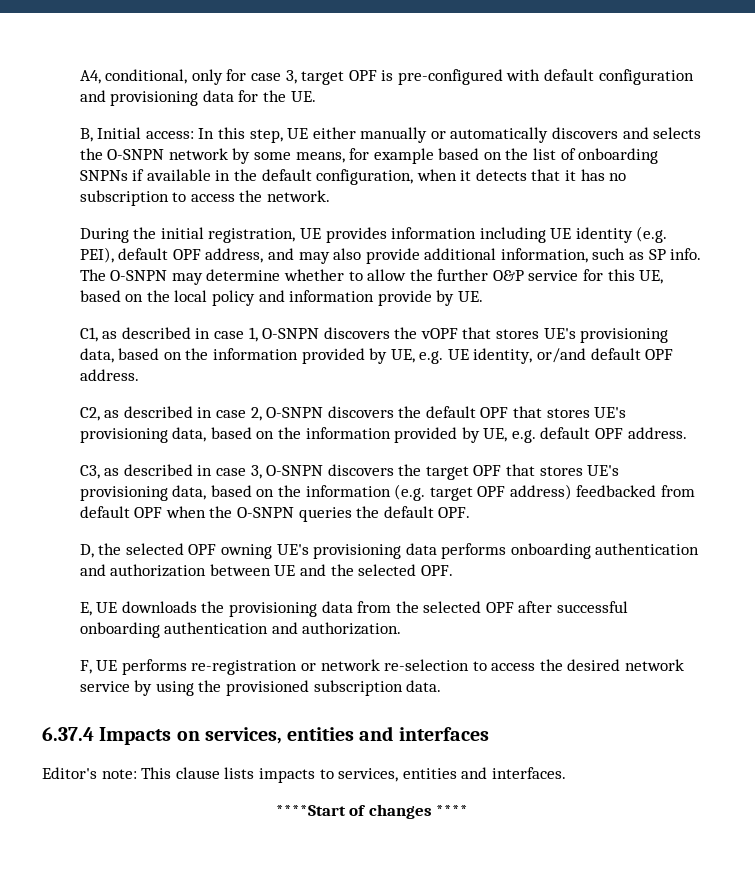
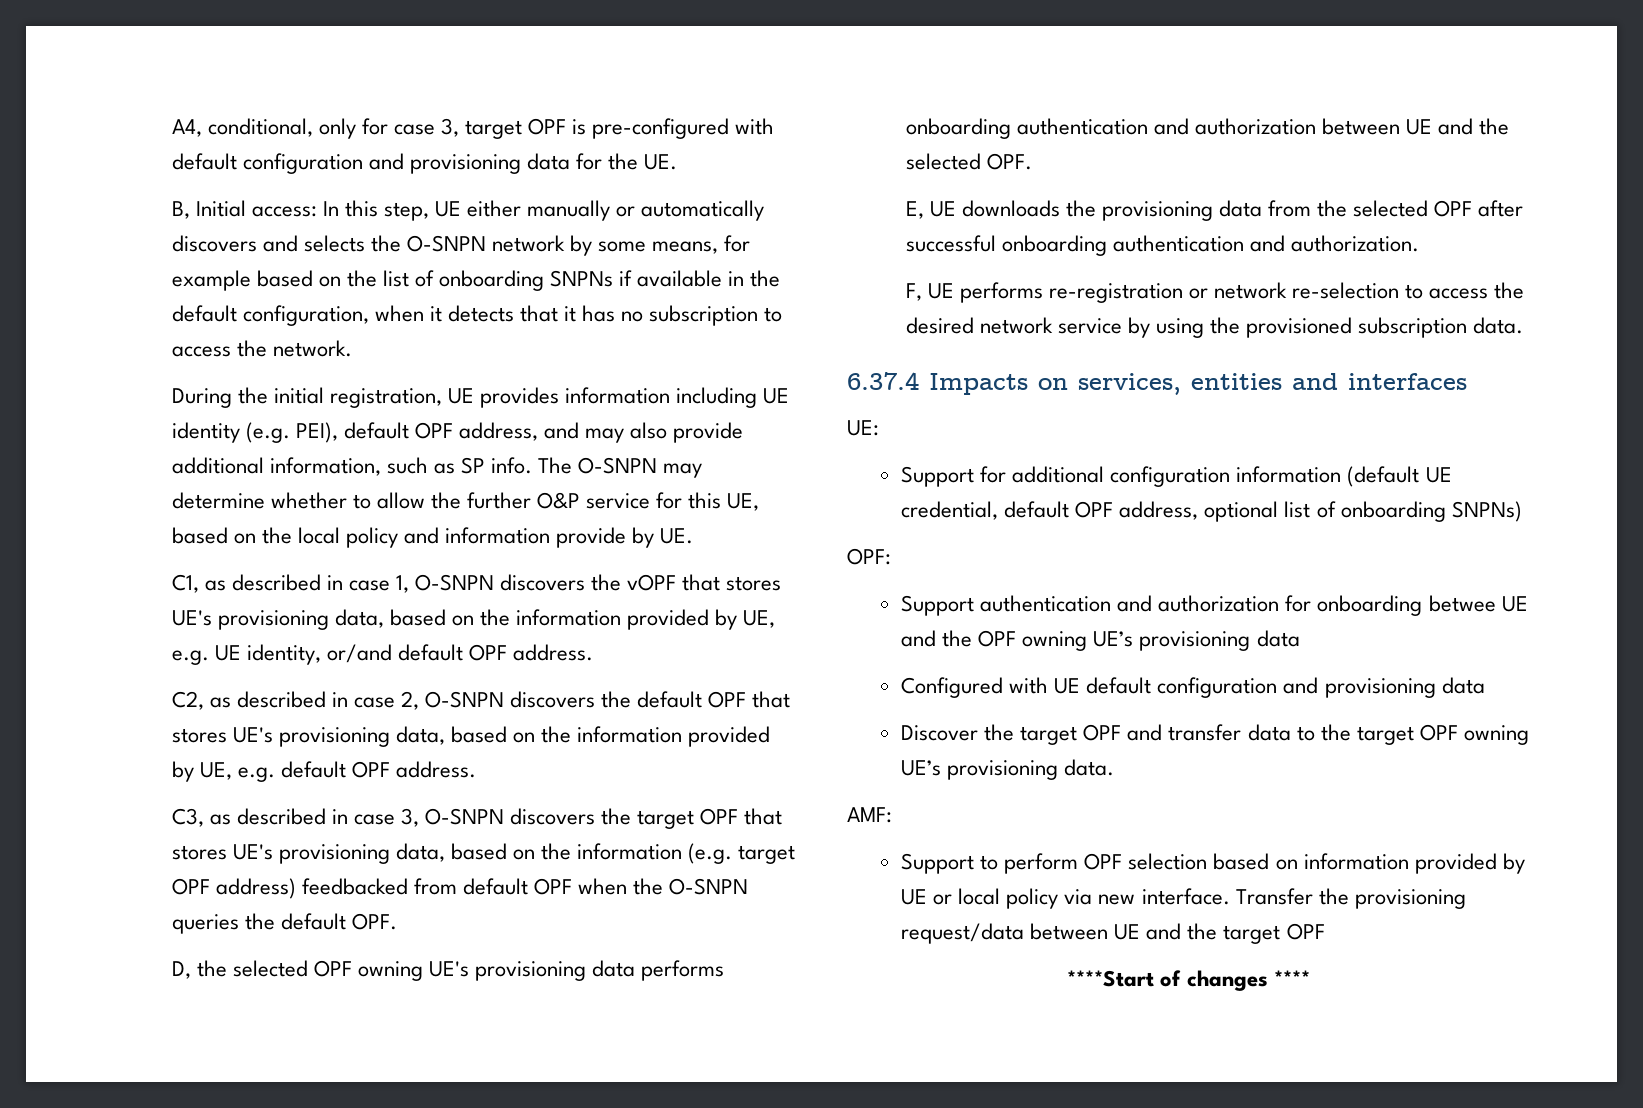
- Editor's note: This clause lists impacts to services, entities and interfaces.
+ UE:
+ Support for additional configuration information (default UE credential, default OPF address, optional list of onboarding SNPNs)
+ OPF:
+ Support authentication and authorization for onboarding betwee UE and the OPF owning UE’s provisioning data
+ Configured with UE default configuration and provisioning data
+ Discover the target OPF and transfer data to the target OPF owning UE’s provisioning data.
+ AMF:
+ Support to perform OPF selection based on information provided by UE or local policy via new interface. Transfer the provisioning request/data between UE and the target OPF

